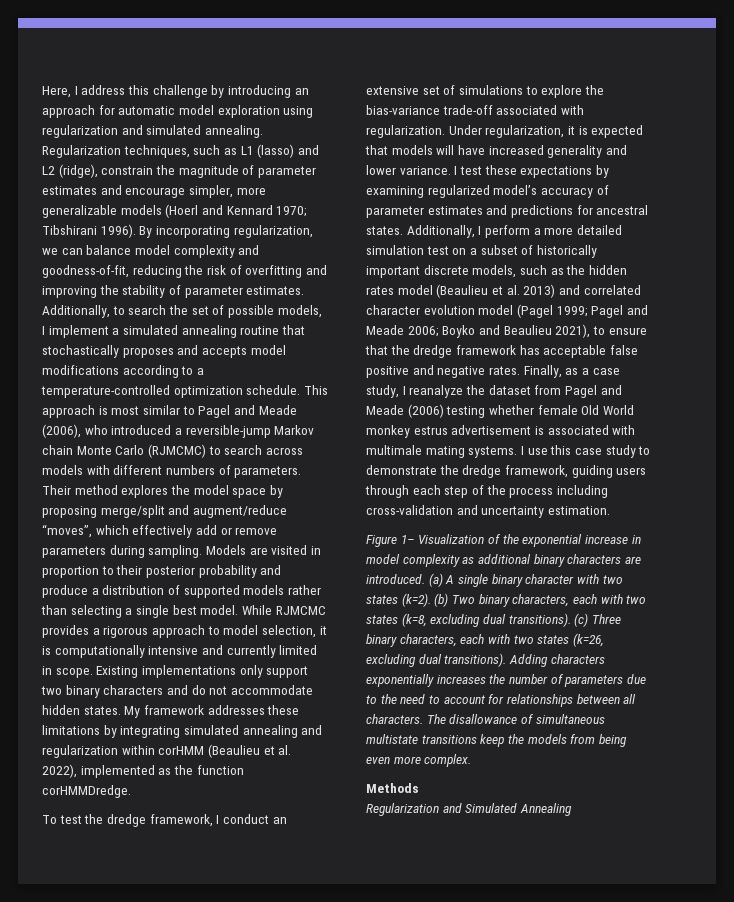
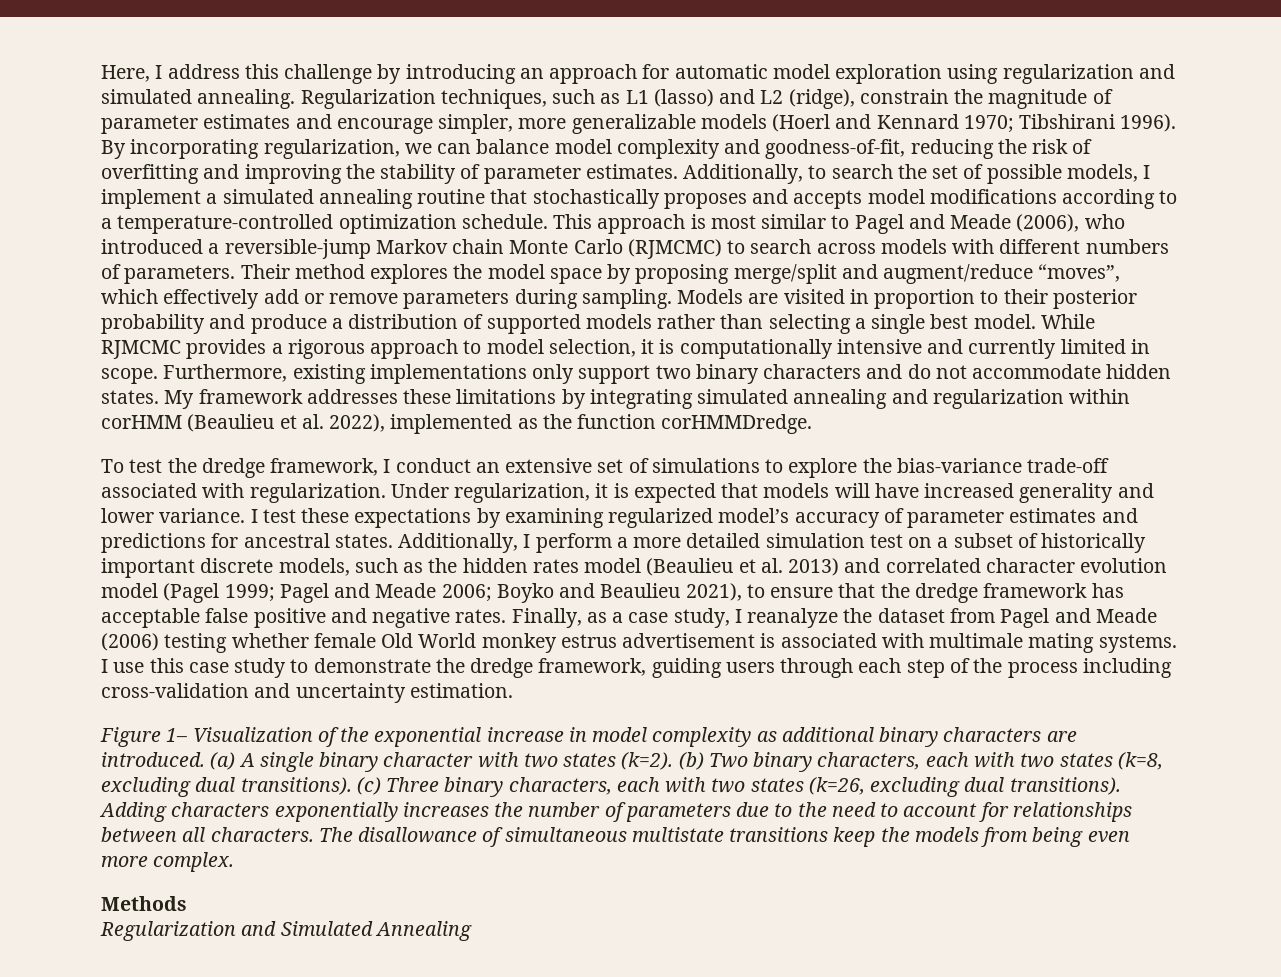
- Existing implementations only support two binary characters and do not accommodate hidden states.
+ Furthermore, existing implementations only support two binary characters and do not accommodate hidden states.

